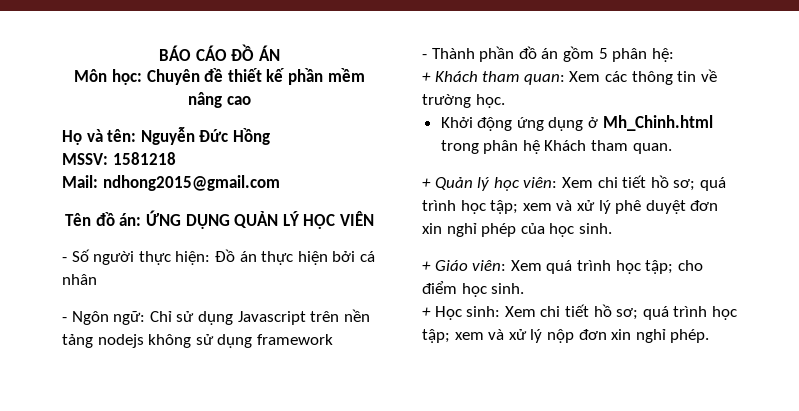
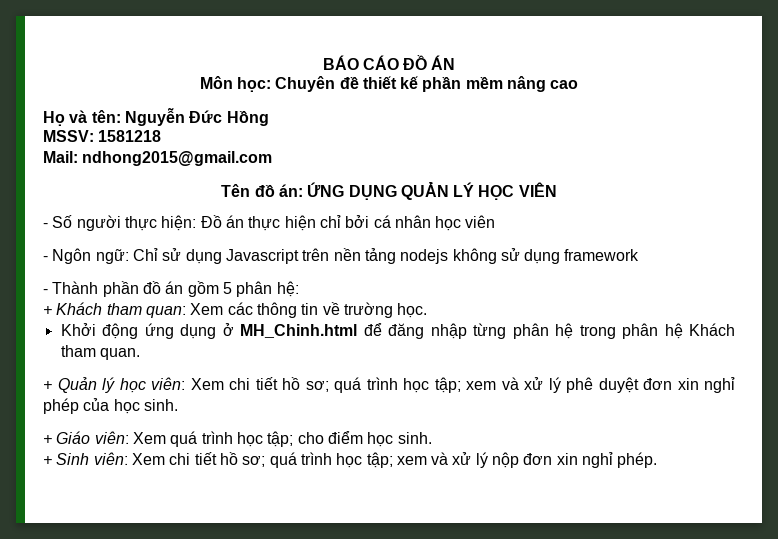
- - Số người thực hiện: Đồ án thực hiện bởi cá nhân
+ - Số người thực hiện: Đồ án thực hiện chỉ bởi cá nhân học viên
- Khởi động ứng dụng ở Mh_Chinh.html trong phân hệ Khách tham quan.
+ Khởi động ứng dụng ở MH_Chinh.html để đăng nhập từng phân hệ trong phân hệ Khách tham quan.
- + Học sinh: Xem chi tiết hồ sơ; quá trình học tập; xem và xử lý nộp đơn xin nghỉ phép.
+ + Sinh viên: Xem chi tiết hồ sơ; quá trình học tập; xem và xử lý nộp đơn xin nghỉ phép.

